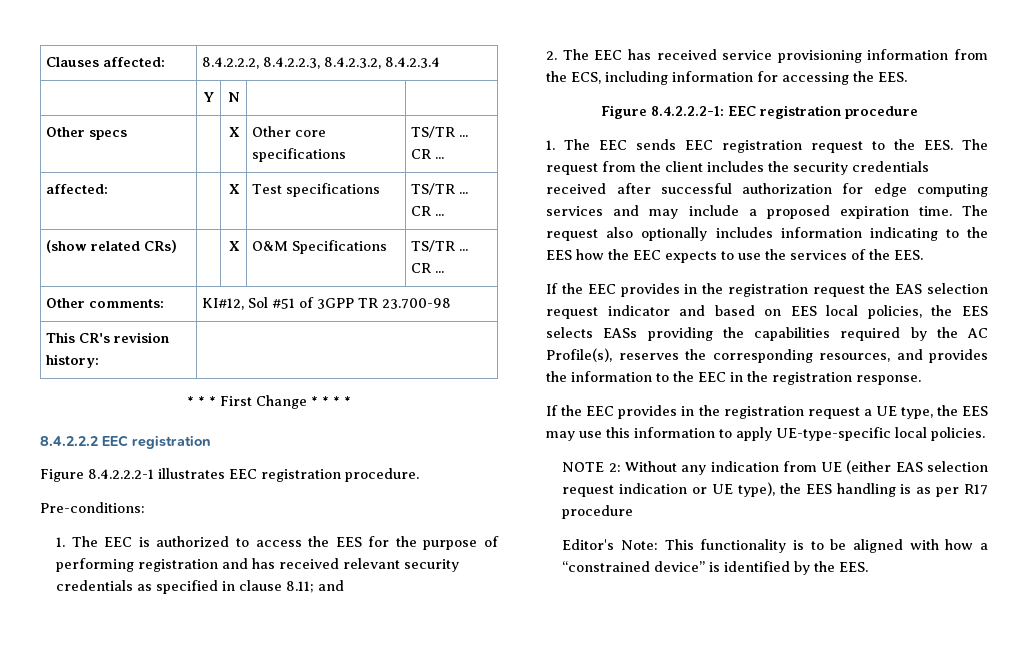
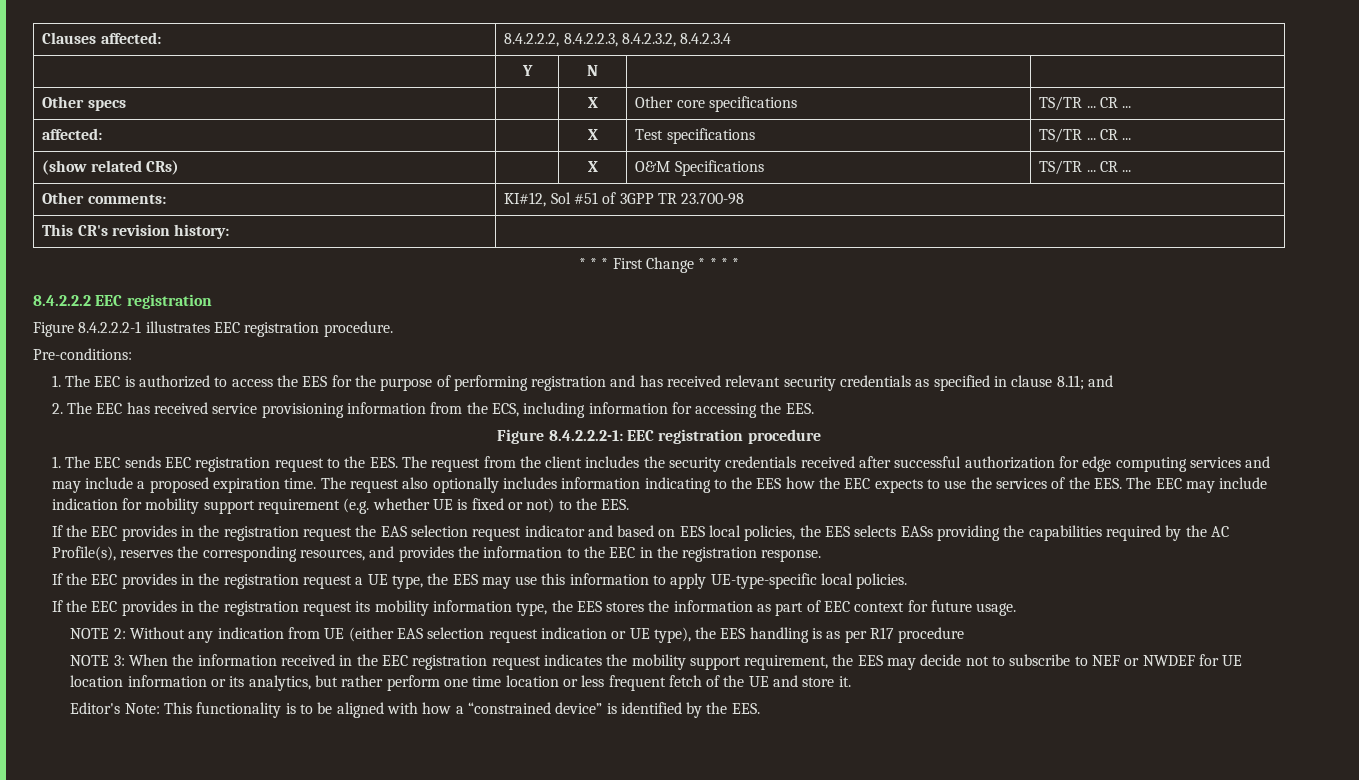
- The request also optionally includes information indicating to the EES how the EEC expects to use the services of the EES.
+ The request also optionally includes information indicating to the EES how the EEC expects to use the services of the EES. The EEC may include indication for mobility support requirement (e.g. whether UE is fixed or not) to the EES.
+ If the EEC provides in the registration request its mobility information type, the EES stores the information as part of EEC context for future usage.
+ NOTE 3: When the information received in the EEC registration request indicates the mobility support requirement, the EES may decide not to subscribe to NEF or NWDEF for UE location information or its analytics, but rather perform one time location or less frequent fetch of the UE and store it.

